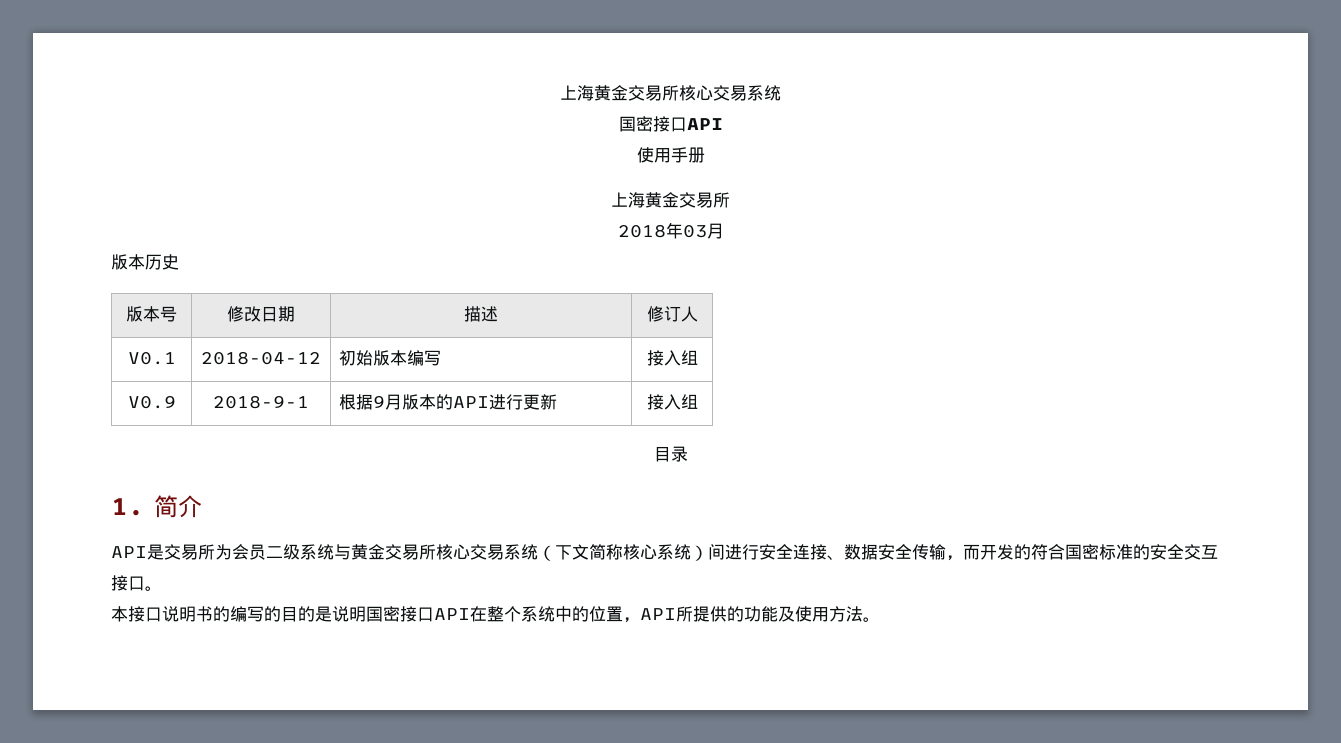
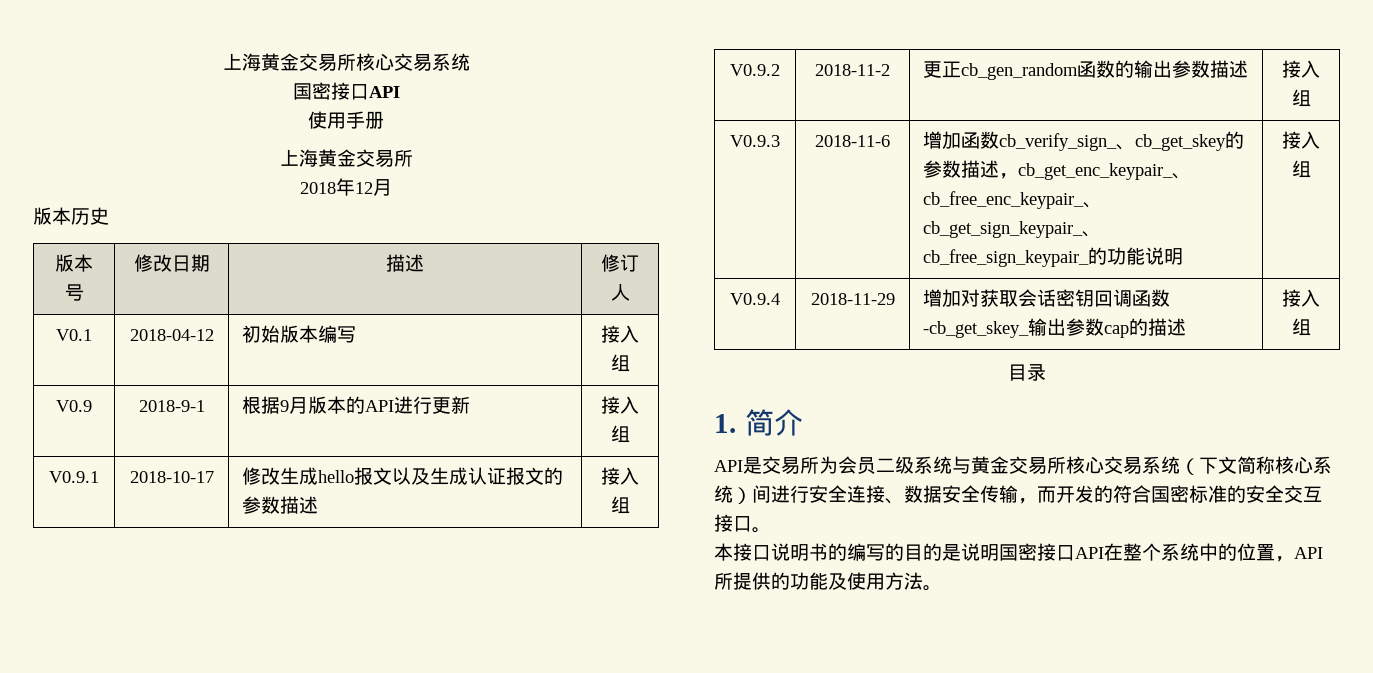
- 2018年03月
+ 2018年12月
+ V0.9.1 | 2018-10-17 | 修改生成hello报文以及生成认证报文的参数描述 | 接入组
+ V0.9.2 | 2018-11-2 | 更正cb_gen_random函数的输出参数描述 | 接入组
+ V0.9.3 | 2018-11-6 | 增加函数cb_verify_sign_、cb_get_skey的参数描述，cb_get_enc_keypair_、cb_free_enc_keypair_、cb_get_sign_keypair_、cb_free_sign_keypair_的功能说明 | 接入组
+ V0.9.4 | 2018-11-29 | 增加对获取会话密钥回调函数-cb_get_skey_输出参数cap的描述 | 接入组

